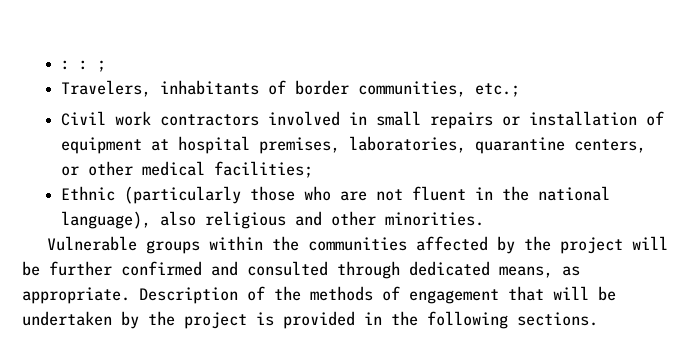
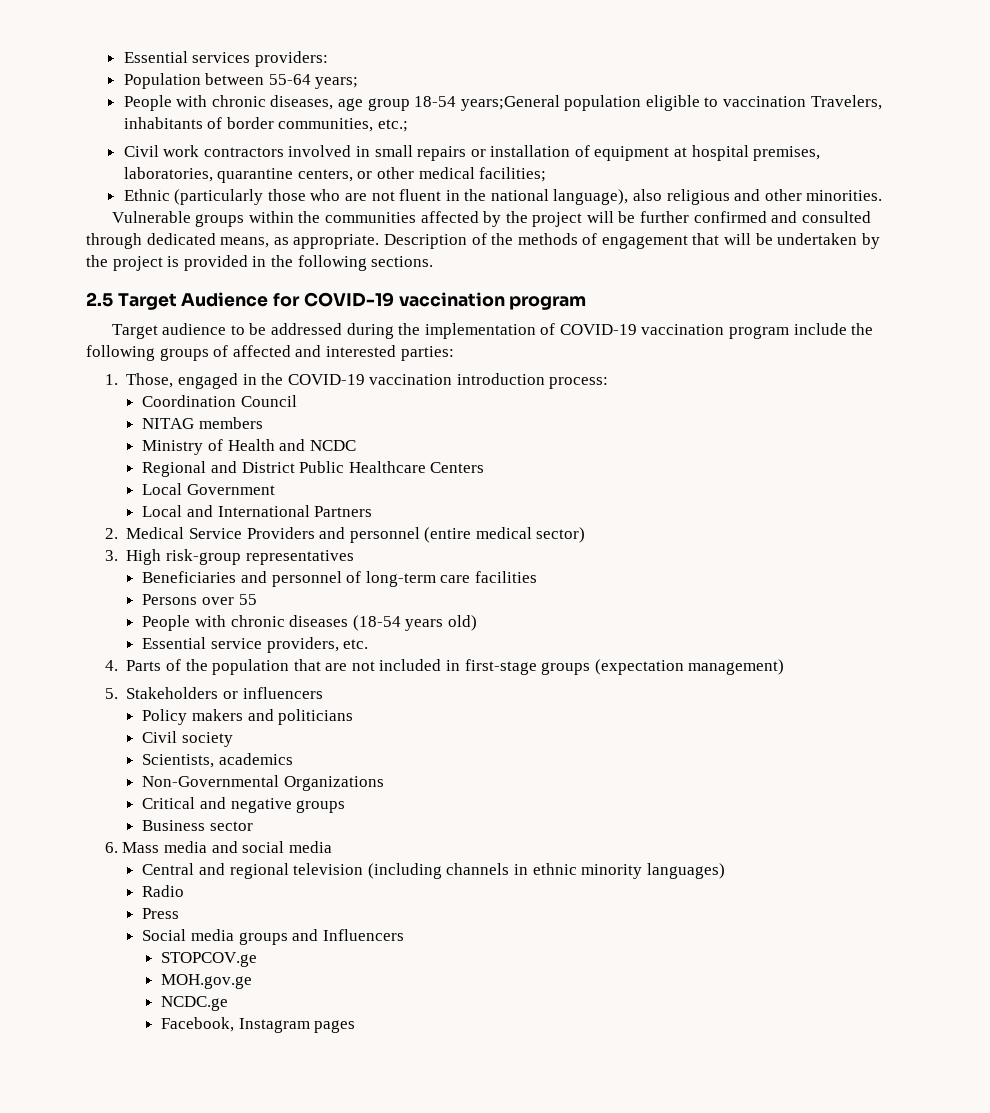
- : : ;
- Travelers, inhabitants of border communities, etc.;
+ Essential services providers:
+ Population between 55-64 years;
+ People with chronic diseases, age group 18-54 years;General population eligible to vaccination Travelers, inhabitants of border communities, etc.;
+ 2.5 Target Audience for COVID-19 vaccination program
+ Target audience to be addressed during the implementation of COVID-19 vaccination program include the following groups of affected and interested parties:
+ 1. Those, engaged in the COVID-19 vaccination introduction process:
+ Coordination Council
+ NITAG members
+ Ministry of Health and NCDC
+ Regional and District Public Healthcare Centers
+ Local Government
+ Local and International Partners
+ 2. Medical Service Providers and personnel (entire medical sector)
+ 3. High risk-group representatives
+ Beneficiaries and personnel of long-term care facilities
+ Persons over 55
+ People with chronic diseases (18-54 years old)
+ Essential service providers, etc.
+ 4. Parts of the population that are not included in first-stage groups (expectation management)
+ 5. Stakeholders or influencers
+ Policy makers and politicians
+ Civil society
+ Scientists, academics
+ Non-Governmental Organizations
+ Critical and negative groups
+ Business sector
+ 6. Mass media and social media
+ Central and regional television (including channels in ethnic minority languages)
+ Radio
+ Press
+ Social media groups and Influencers
+ STOPCOV.ge
+ MOH.gov.ge
+ NCDC.ge
+ Facebook, Instagram pages

